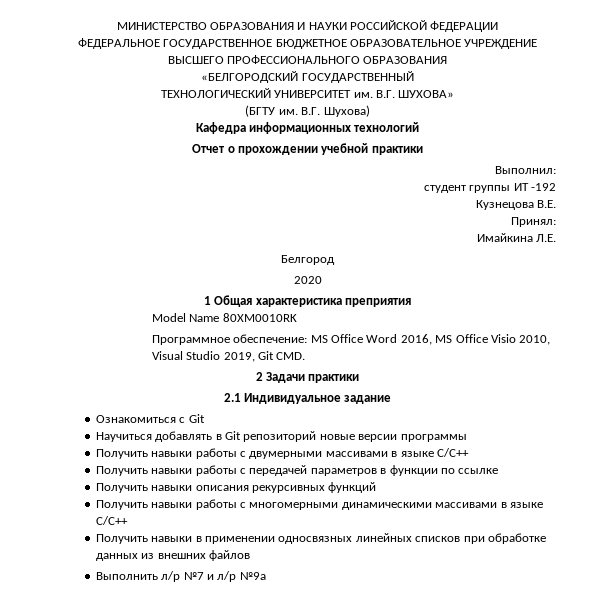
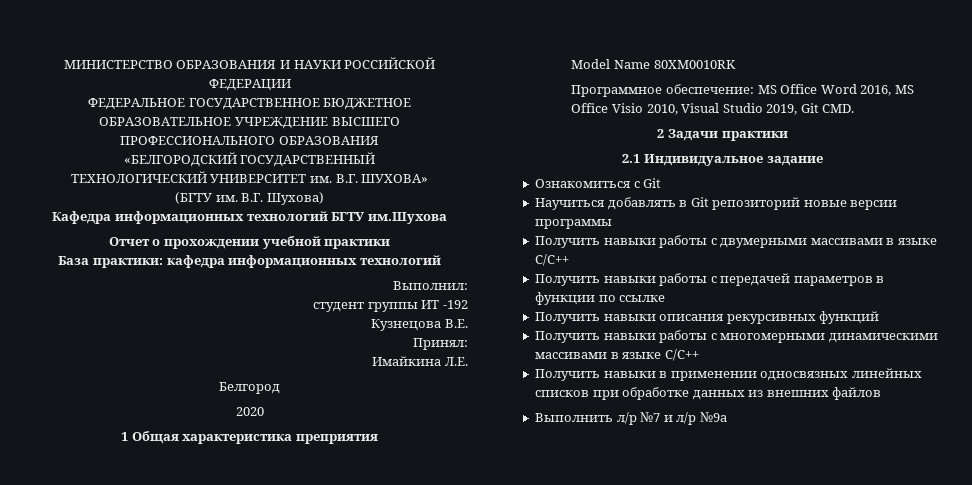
- Кафедра информационных технологий
+ Кафедра информационных технологий БГТУ им.Шухова
+ База практики: кафедра информационных технологий

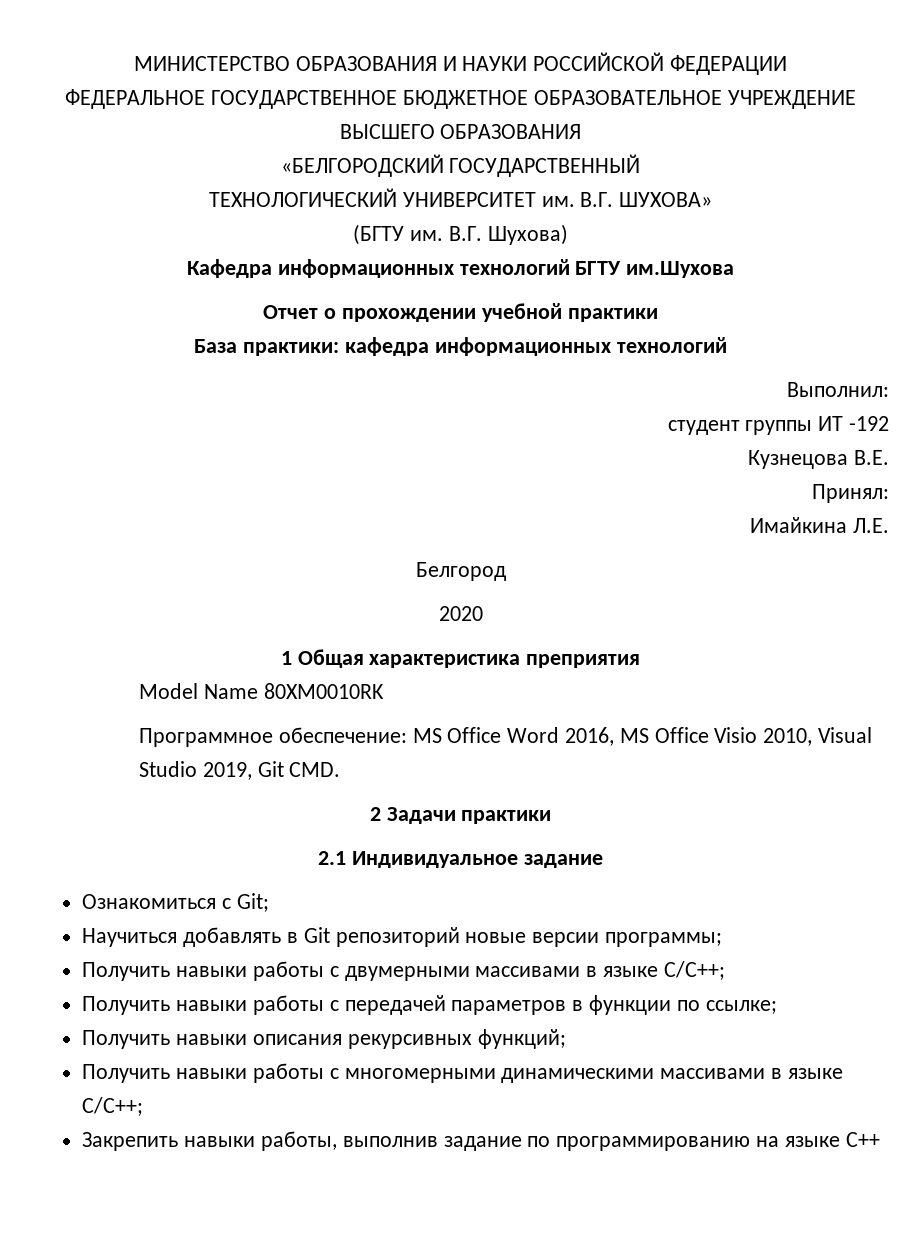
- ФЕДЕРАЛЬНОЕ ГОСУДАРСТВЕННОЕ БЮДЖЕТНОЕ ОБРАЗОВАТЕЛЬНОЕ УЧРЕЖДЕНИЕ ВЫСШЕГО ПРОФЕССИОНАЛЬНОГО ОБРАЗОВАНИЯ
+ ФЕДЕРАЛЬНОЕ ГОСУДАРСТВЕННОЕ БЮДЖЕТНОЕ ОБРАЗОВАТЕЛЬНОЕ УЧРЕЖДЕНИЕ ВЫСШЕГО ОБРАЗОВАНИЯ
- Ознакомиться с Git
+ Ознакомиться с Git;
- Научиться добавлять в Git репозиторий новые версии программы
+ Научиться добавлять в Git репозиторий новые версии программы;
- Получить навыки работы с двумерными массивами в языке С/С++
+ Получить навыки работы с двумерными массивами в языке С/С++;
- Получить навыки работы с передачей параметров в функции по ссылке
+ Получить навыки работы с передачей параметров в функции по ссылке;
- Получить навыки описания рекурсивных функций
+ Получить навыки описания рекурсивных функций;
- Получить навыки работы с многомерными динамическими массивами в языке С/С++
- Получить навыки в применении односвязных линейных списков при обработке данных из внешних файлов
- Выполнить л/р №7 и л/р №9а
+ Получить навыки работы с многомерными динамическими массивами в языке С/С++;
+ Закрепить навыки работы, выполнив задание по программированию на языке С++

